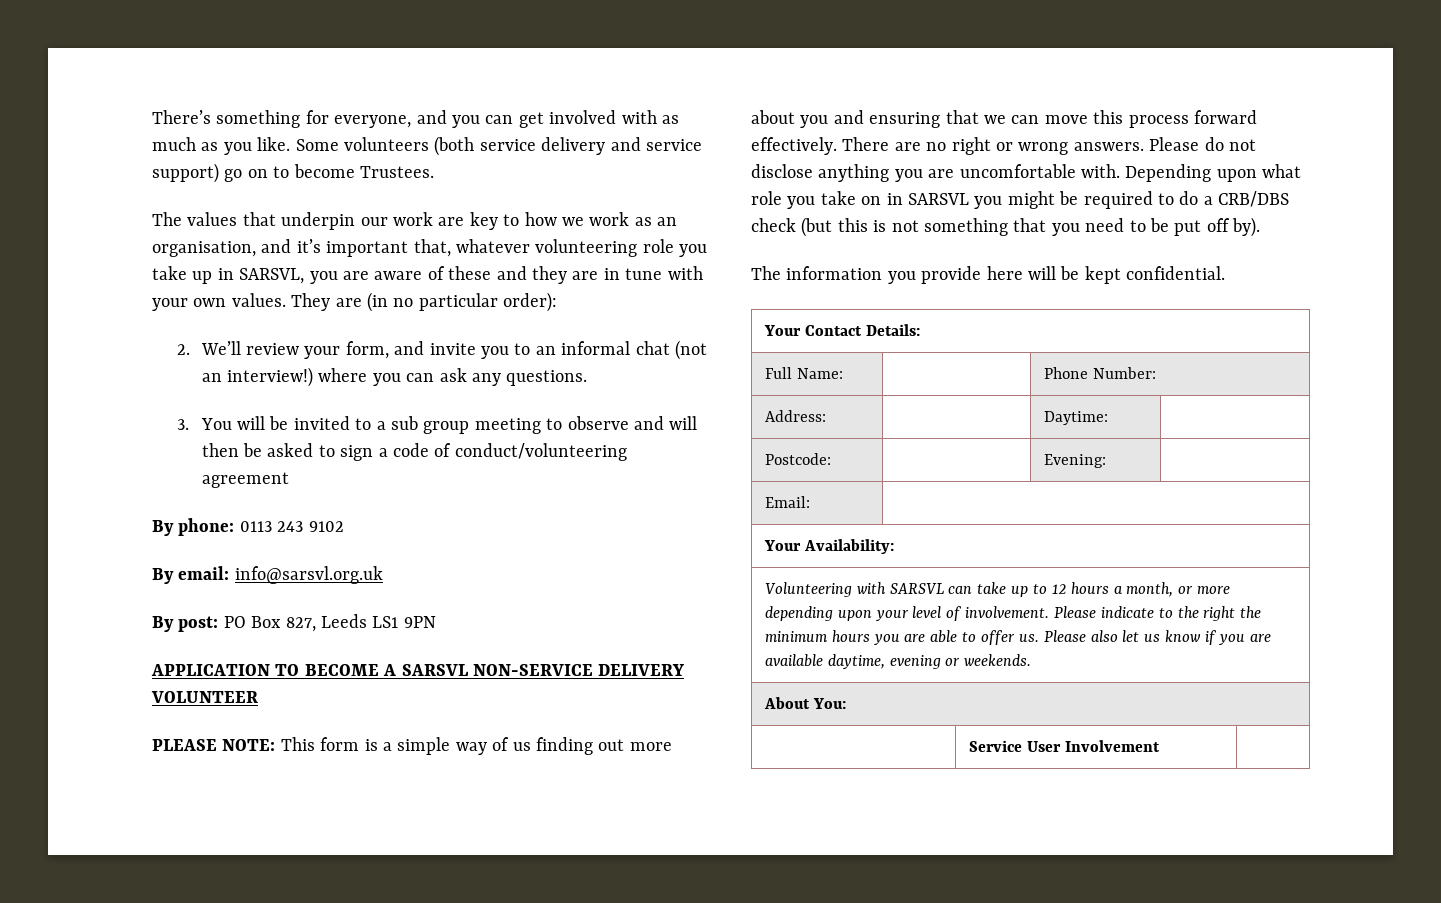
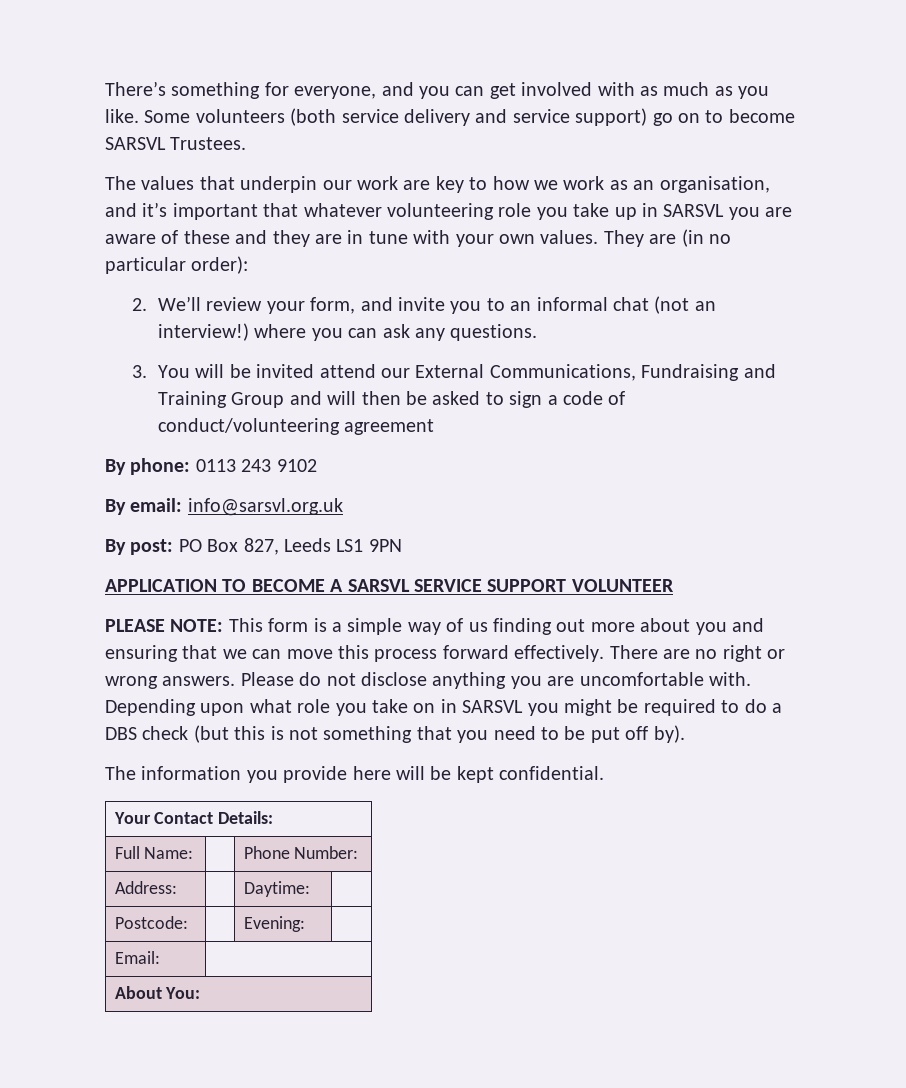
- Some volunteers (both service delivery and service support) go on to become Trustees.
+ Some volunteers (both service delivery and service support) go on to become SARSVL Trustees.
- The values that underpin our work are key to how we work as an organisation, and it’s important that, whatever volunteering role you take up in SARSVL, you are aware of these and they are in tune with your own values.
+ The values that underpin our work are key to how we work as an organisation, and it’s important that whatever volunteering role you take up in SARSVL you are aware of these and they are in tune with your own values.
- 3. You will be invited to a sub group meeting to observe and will then be asked to sign a code of conduct/volunteering agreement
+ 3. You will be invited attend our External Communications, Fundraising and Training Group and will then be asked to sign a code of conduct/volunteering agreement
- APPLICATION TO BECOME A SARSVL NON-SERVICE DELIVERY VOLUNTEER
+ APPLICATION TO BECOME A SARSVL SERVICE SUPPORT VOLUNTEER
- Depending upon what role you take on in SARSVL you might be required to do a CRB/DBS check (but this is not something that you need to be put off by).
+ Depending upon what role you take on in SARSVL you might be required to do a DBS check (but this is not something that you need to be put off by).
- Your Availability:
- Volunteering with SARSVL can take up to 12 hours a month, or more depending upon your level of involvement. Please indicate to the right the minimum hours you are able to offer us. Please also let us know if you are available daytime, evening or weekends.
- | Service User Involvement |

